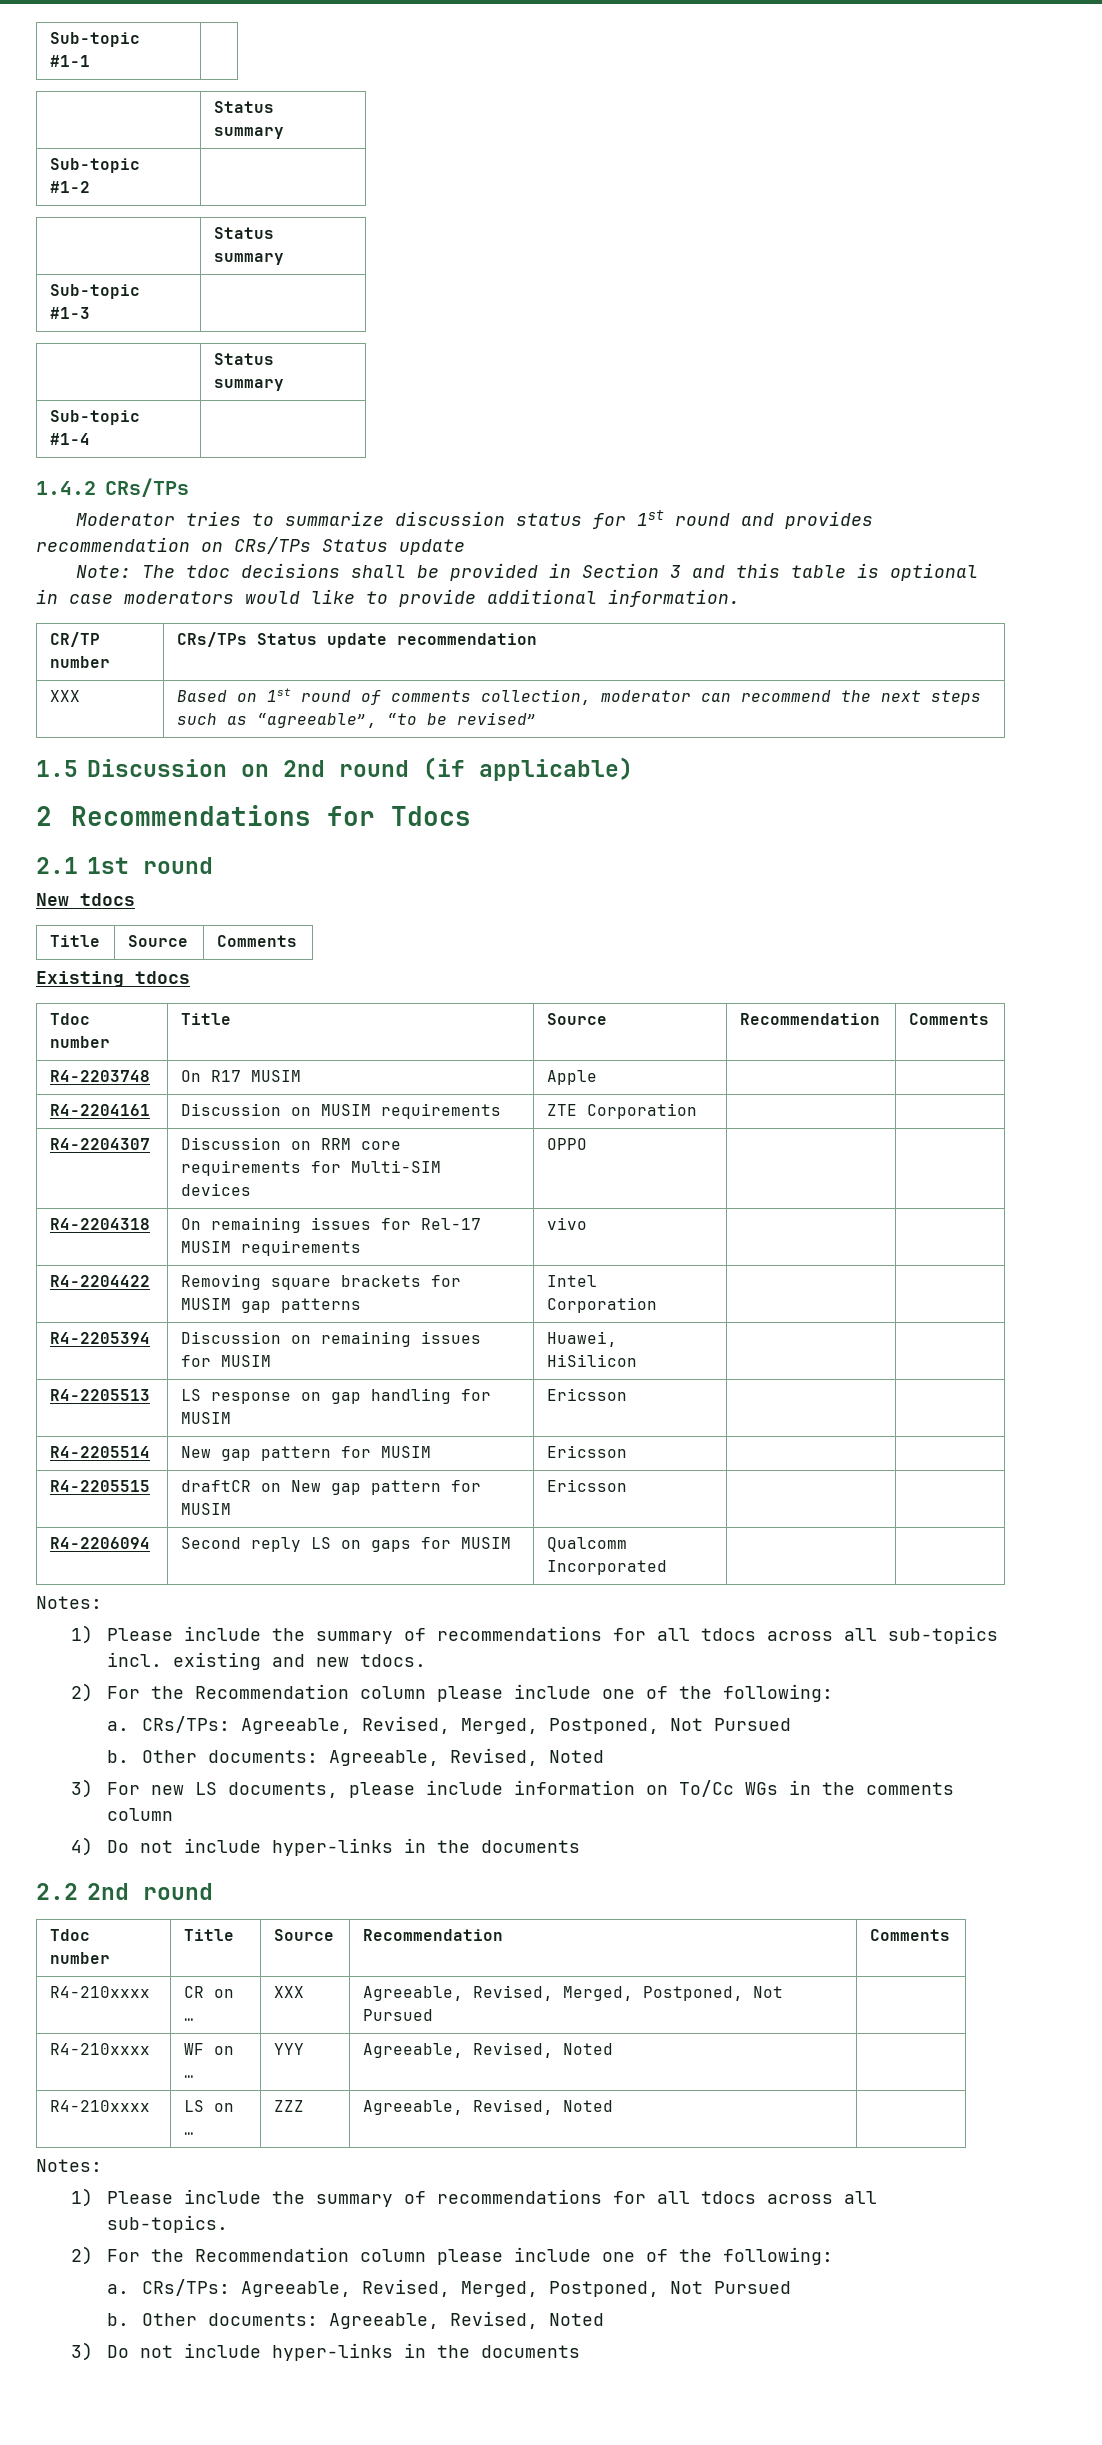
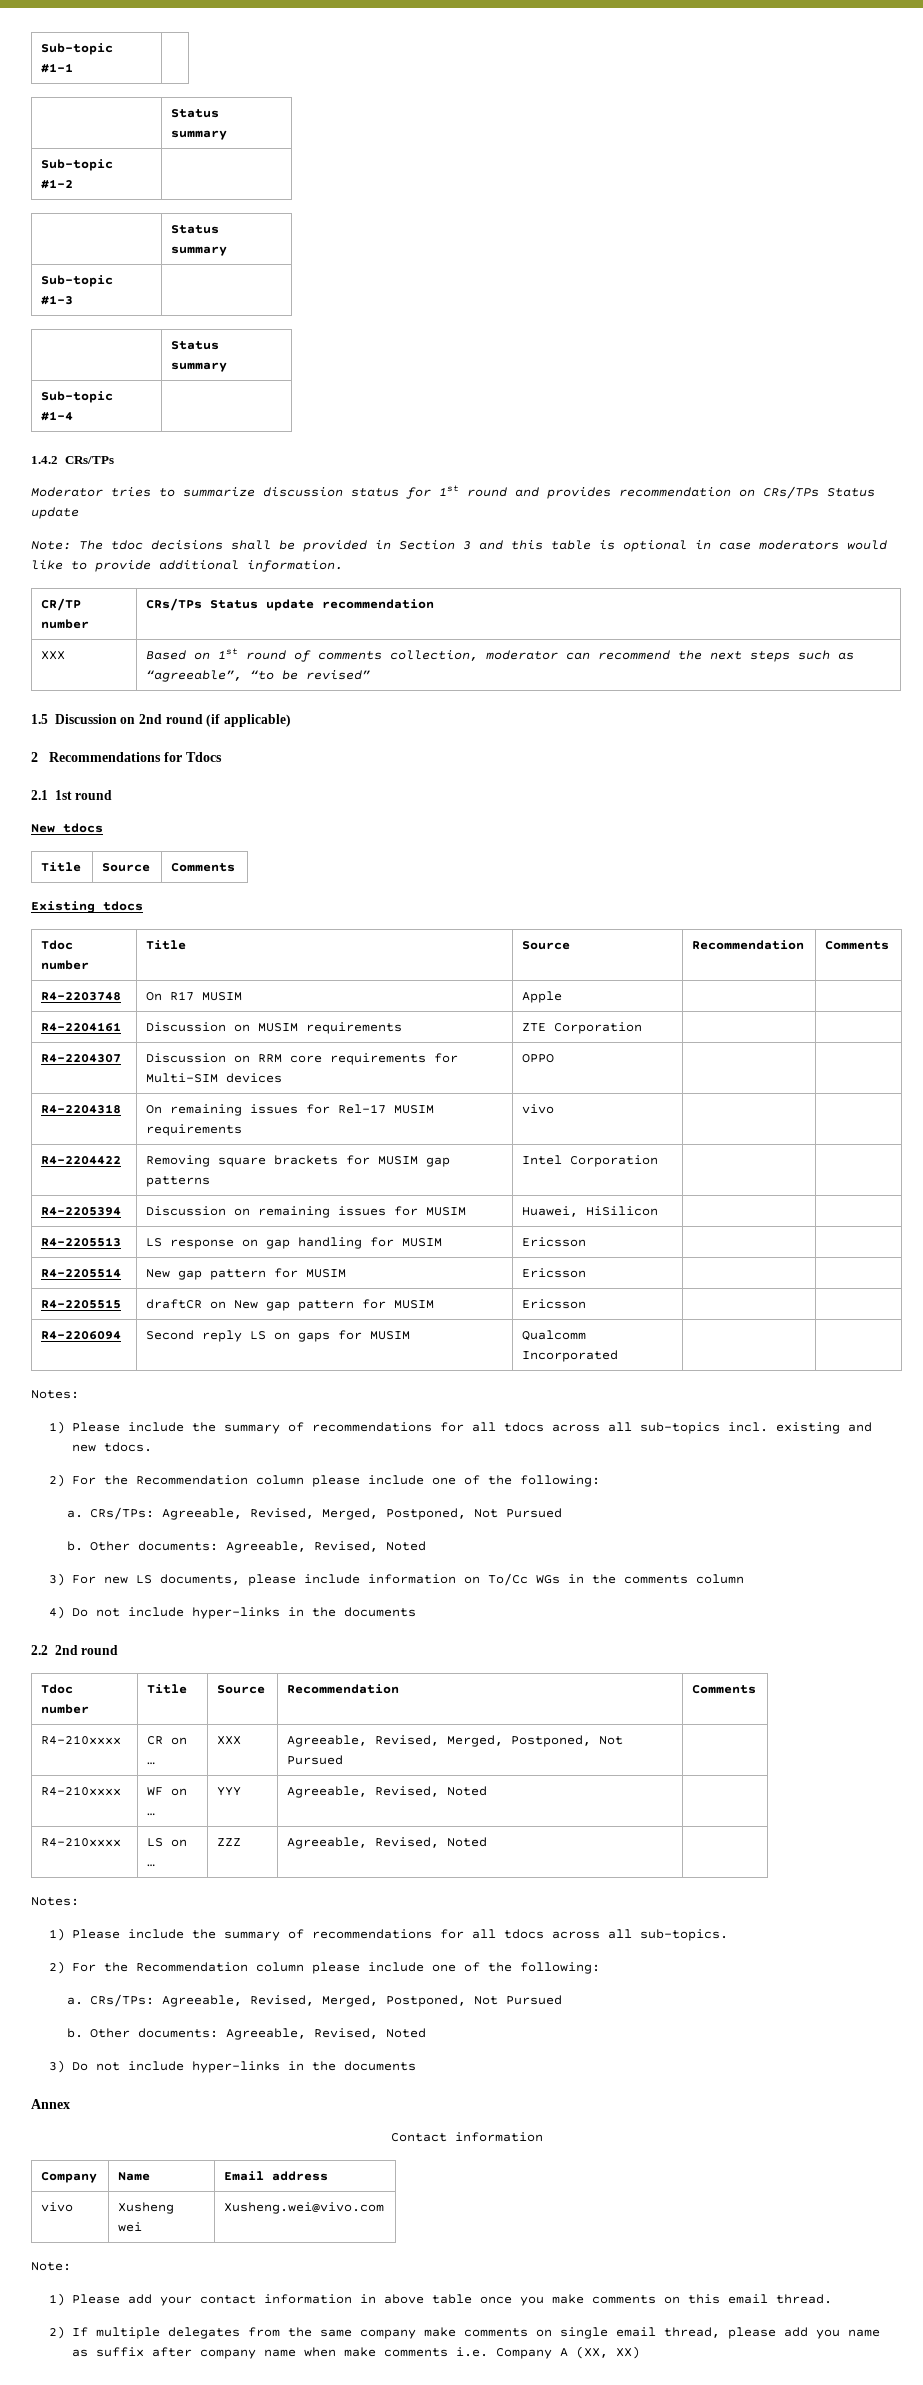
+ Annex
+ Contact information
+ Company | Name | Email address
+ vivo | Xusheng wei | Xusheng.wei@vivo.com
+ Note:
+ 1) Please add your contact information in above table once you make comments on this email thread.
+ 2) If multiple delegates from the same company make comments on single email thread, please add you name as suffix after company name when make comments i.e. Company A (XX, XX)

